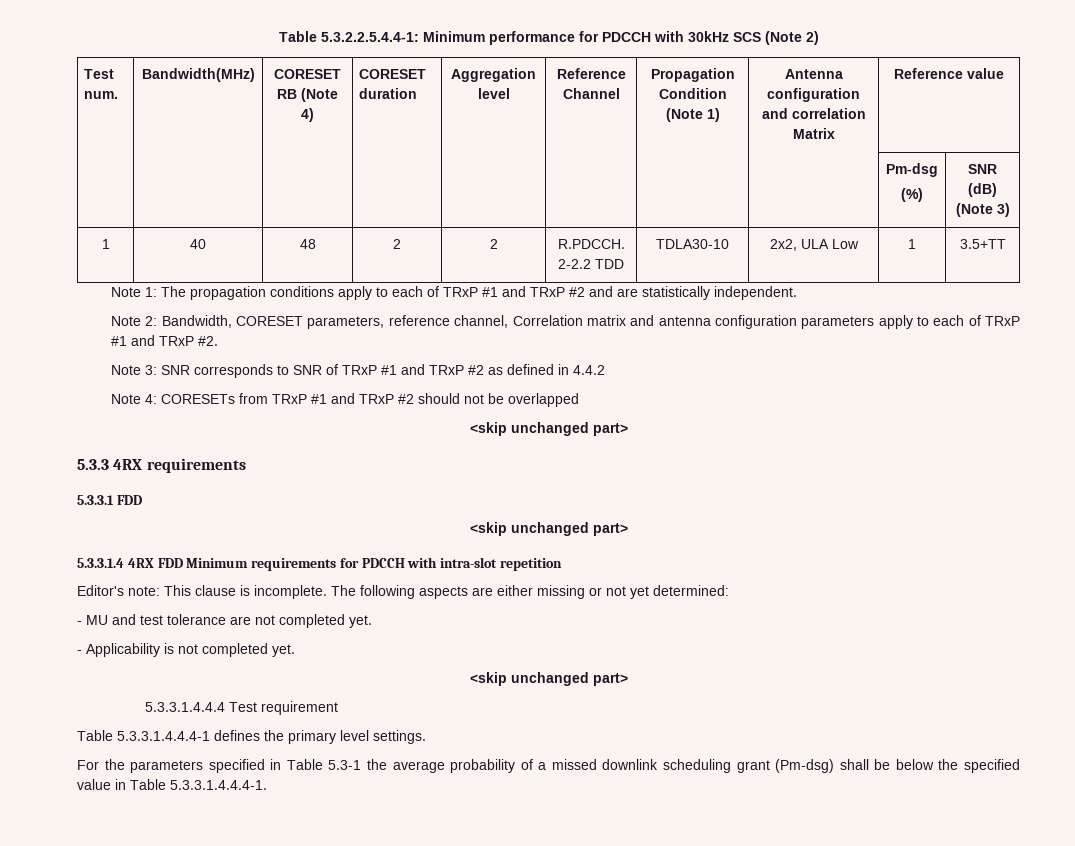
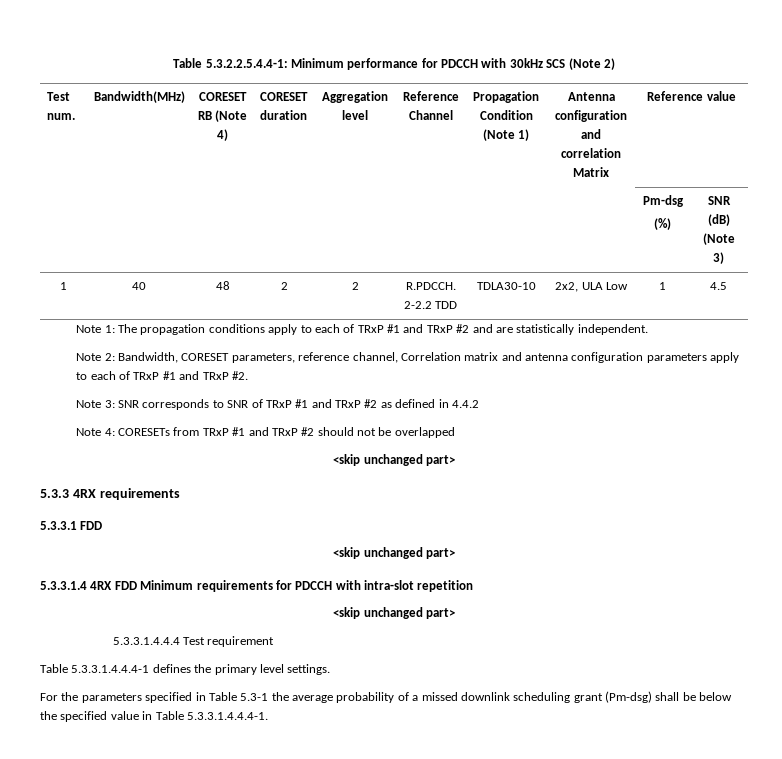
- 1 | 40 | 48 | 2 | 2 | R.PDCCH. 2-2.2 TDD | TDLA30-10 | 2x2, ULA Low | 1 | 3.5+TT
+ 1 | 40 | 48 | 2 | 2 | R.PDCCH. 2-2.2 TDD | TDLA30-10 | 2x2, ULA Low | 1 | 4.5
- Editor's note: This clause is incomplete. The following aspects are either missing or not yet determined:
- - MU and test tolerance are not completed yet.
- - Applicability is not completed yet.

